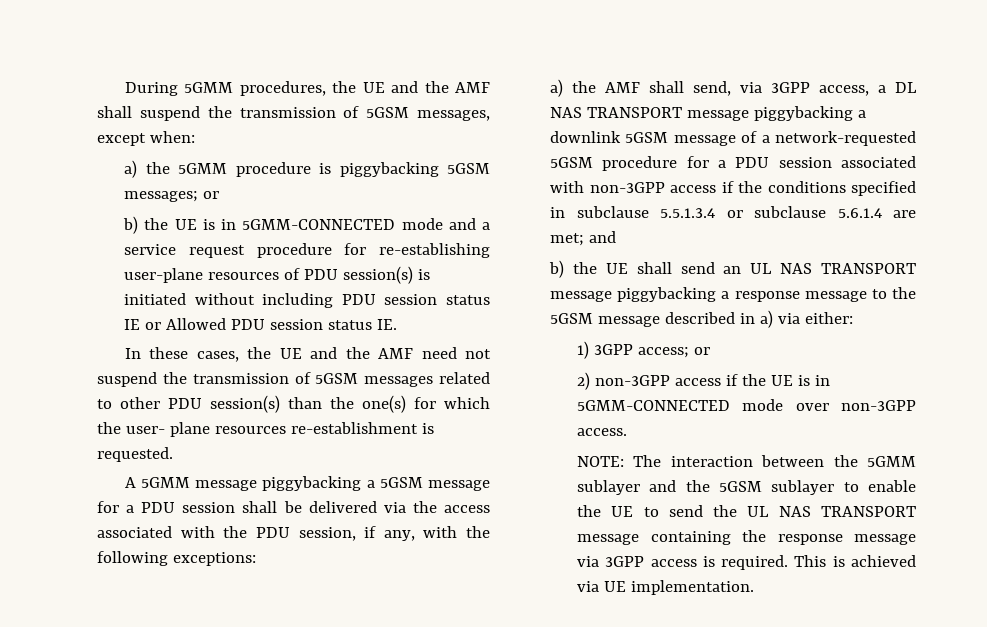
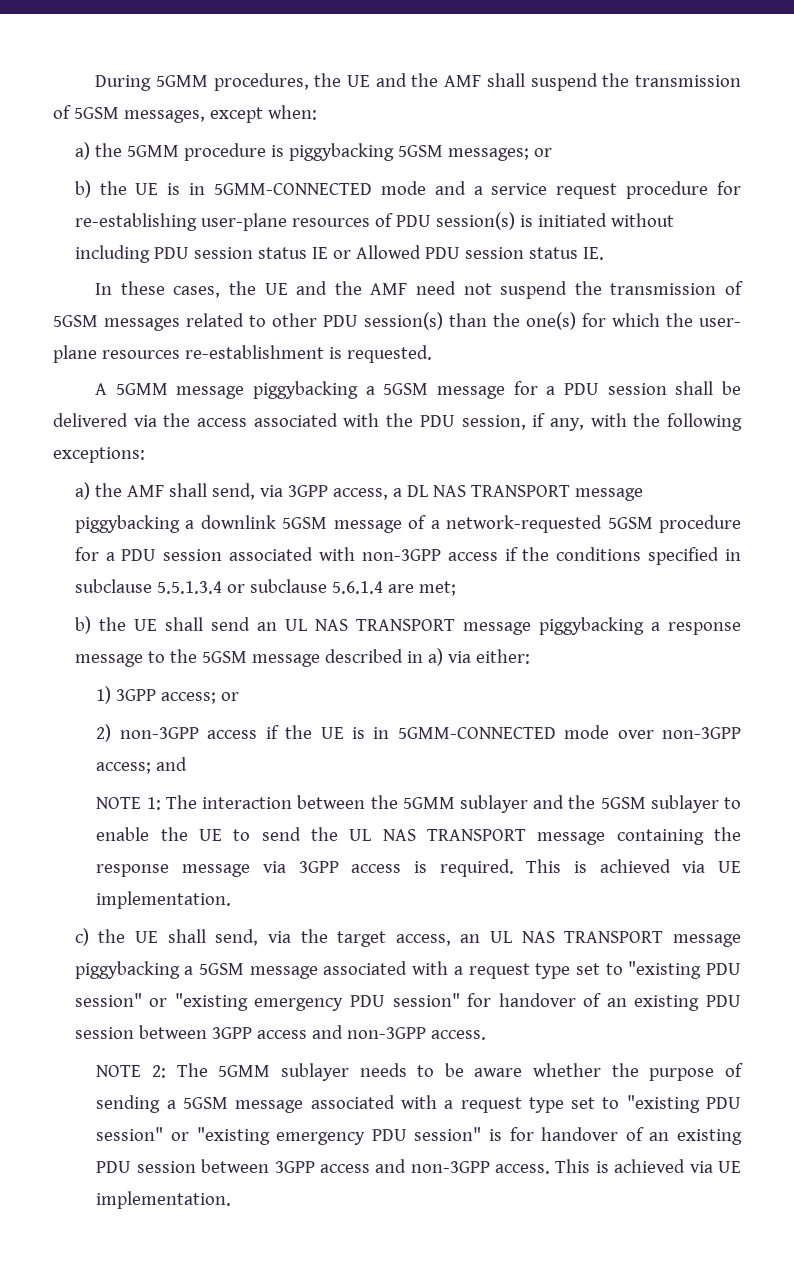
- a) the AMF shall send, via 3GPP access, a DL NAS TRANSPORT message piggybacking a downlink 5GSM message of a network-requested 5GSM procedure for a PDU session associated with non-3GPP access if the conditions specified in subclause 5.5.1.3.4 or subclause 5.6.1.4 are met; and
+ a) the AMF shall send, via 3GPP access, a DL NAS TRANSPORT message piggybacking a downlink 5GSM message of a network-requested 5GSM procedure for a PDU session associated with non-3GPP access if the conditions specified in subclause 5.5.1.3.4 or subclause 5.6.1.4 are met;
- 2) non-3GPP access if the UE is in 5GMM-CONNECTED mode over non-3GPP access.
- NOTE: The interaction between the 5GMM sublayer and the 5GSM sublayer to enable the UE to send the UL NAS TRANSPORT message containing the response message via 3GPP access is required.
+ 2) non-3GPP access if the UE is in 5GMM-CONNECTED mode over non-3GPP access; and
+ NOTE 1: The interaction between the 5GMM sublayer and the 5GSM sublayer to enable the UE to send the UL NAS TRANSPORT message containing the response message via 3GPP access is required.
+ c) the UE shall send, via the target access, an UL NAS TRANSPORT message piggybacking a 5GSM message associated with a request type set to "existing PDU session" or "existing emergency PDU session" for handover of an existing PDU session between 3GPP access and non-3GPP access.
+ NOTE 2: The 5GMM sublayer needs to be aware whether the purpose of sending a 5GSM message associated with a request type set to "existing PDU session" or "existing emergency PDU session" is for handover of an existing PDU session between 3GPP access and non-3GPP access. This is achieved via UE implementation.

